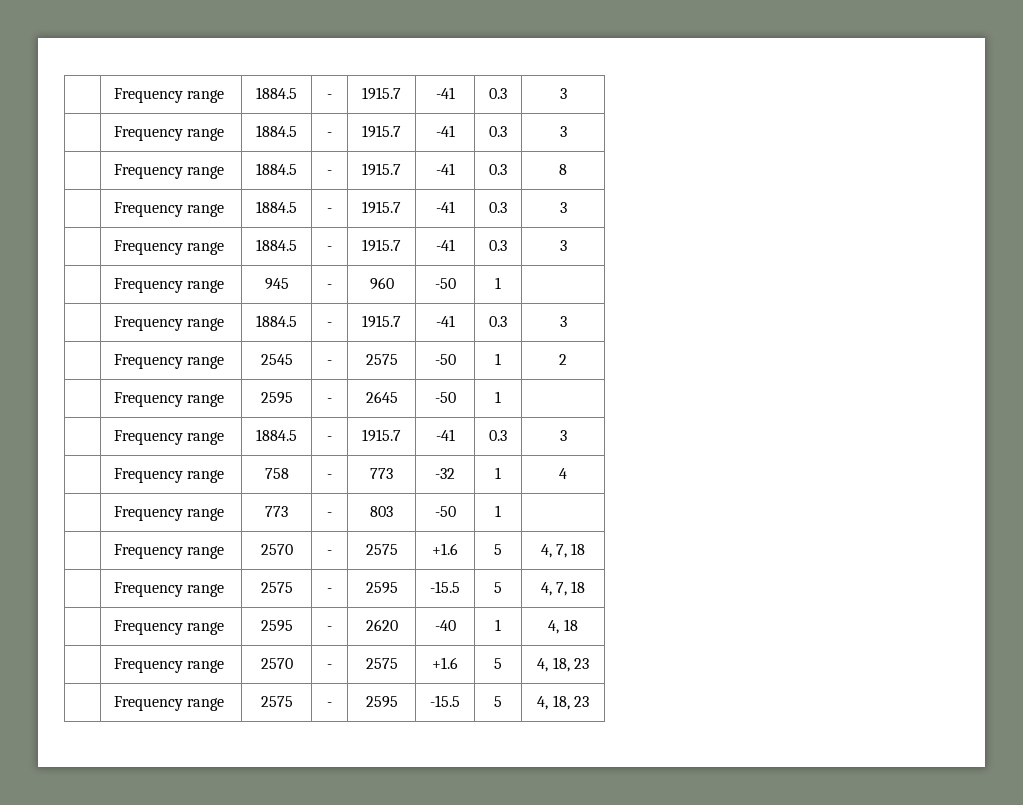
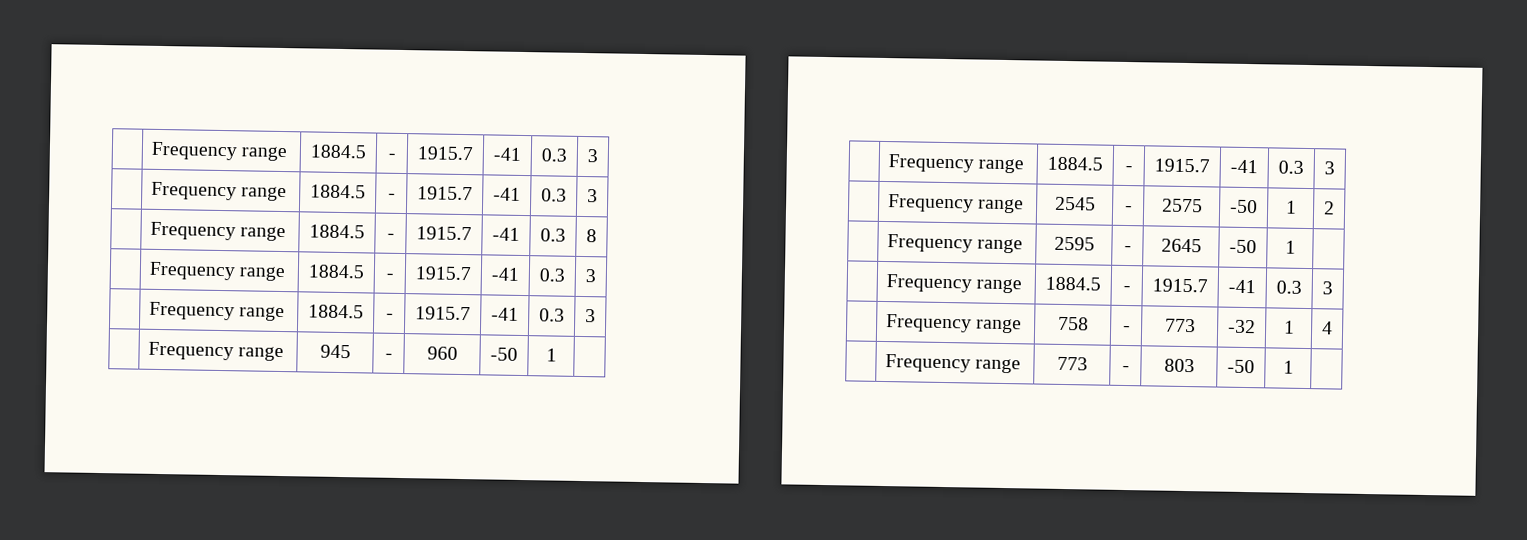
- | Frequency range | 2570 | - | 2575 | +1.6 | 5 | 4, 7, 18
- | Frequency range | 2575 | - | 2595 | -15.5 | 5 | 4, 7, 18
- | Frequency range | 2595 | - | 2620 | -40 | 1 | 4, 18
- | Frequency range | 2570 | - | 2575 | +1.6 | 5 | 4, 18, 23
- | Frequency range | 2575 | - | 2595 | -15.5 | 5 | 4, 18, 23

